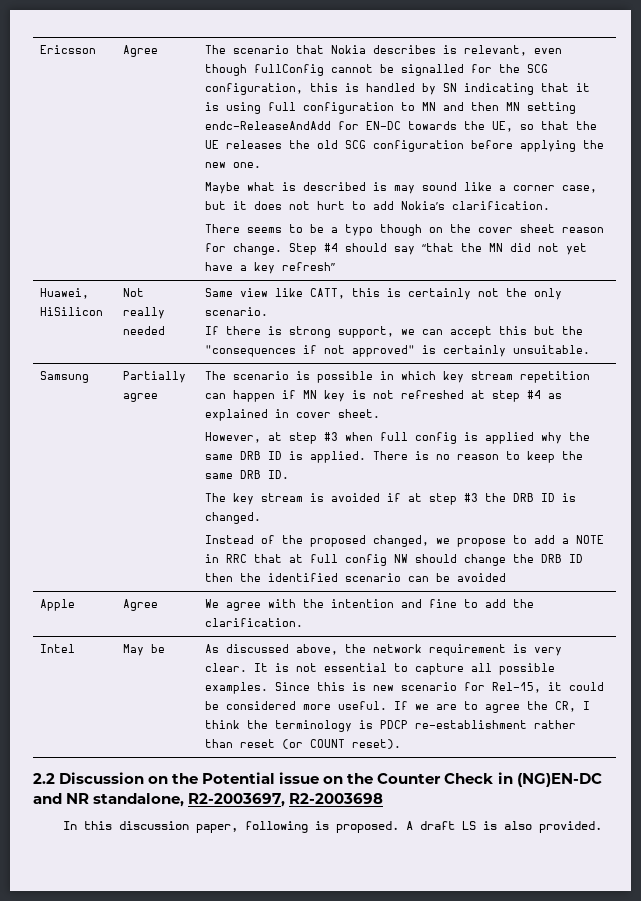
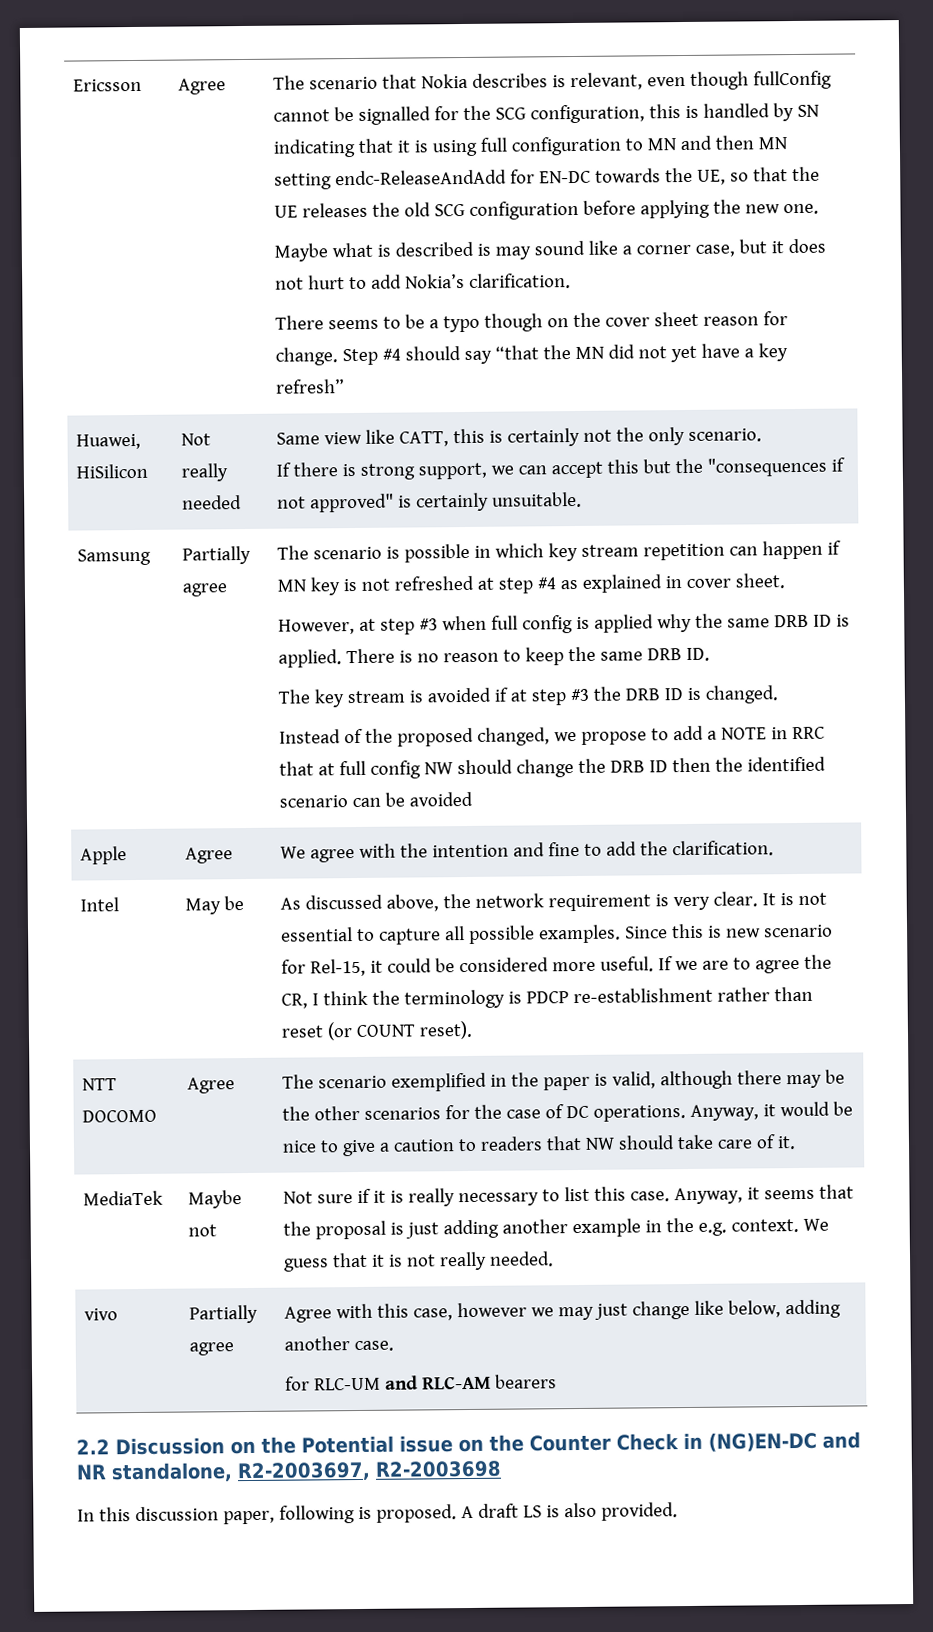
+ NTT DOCOMO | Agree | The scenario exemplified in the paper is valid, although there may be the other scenarios for the case of DC operations. Anyway, it would be nice to give a caution to readers that NW should take care of it.
+ MediaTek | Maybe not | Not sure if it is really necessary to list this case. Anyway, it seems that the proposal is just adding another example in the e.g. context. We guess that it is not really needed.
+ vivo | Partially agree | Agree with this case, however we may just change like below, adding another case.
+ for RLC-UM and RLC-AM bearers

